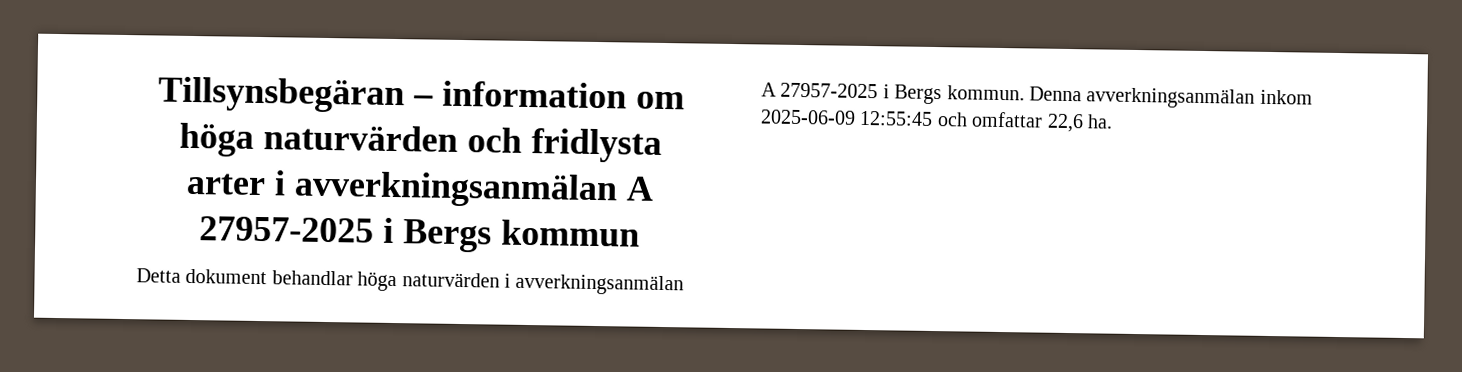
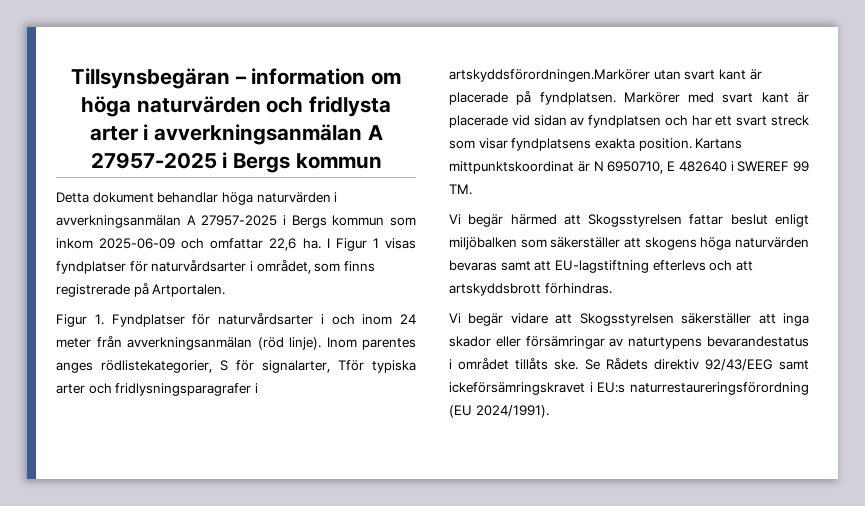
- Detta dokument behandlar höga naturvärden i avverkningsanmälan A 27957-2025 i Bergs kommun. Denna avverkningsanmälan inkom 2025-06-09 12:55:45 och omfattar 22,6 ha.
+ Detta dokument behandlar höga naturvärden i avverkningsanmälan A 27957-2025 i Bergs kommun som inkom 2025-06-09 och omfattar 22,6 ha.
+ I Figur 1 visas fyndplatser för naturvårdsarter i området, som finns registrerade på Artportalen.
+ Figur 1. Fyndplatser för naturvårdsarter i och inom 24 meter från avverkningsanmälan (röd linje). Inom parentes anges rödlistekategorier, S för signalarter, Tför typiska arter och fridlysningsparagrafer i artskyddsförordningen.Markörer utan svart kant är placerade på fyndplatsen. Markörer med svart kant är placerade vid sidan av fyndplatsen och har ett svart streck som visar fyndplatsens exakta position. Kartans mittpunktskoordinat är N 6950710, E 482640 i SWEREF 99 TM.
+ Vi begär härmed att Skogsstyrelsen fattar beslut enligt miljöbalken som säkerställer att skogens höga naturvärden bevaras samt att EU-lagstiftning efterlevs och att artskyddsbrott förhindras.
+ Vi begär vidare att Skogsstyrelsen säkerställer att inga skador eller försämringar av naturtypens bevarandestatus i området tillåts ske. Se Rådets direktiv 92/43/EEG samt ickeförsämringskravet i EU:s naturrestaureringsförordning (EU 2024/1991).

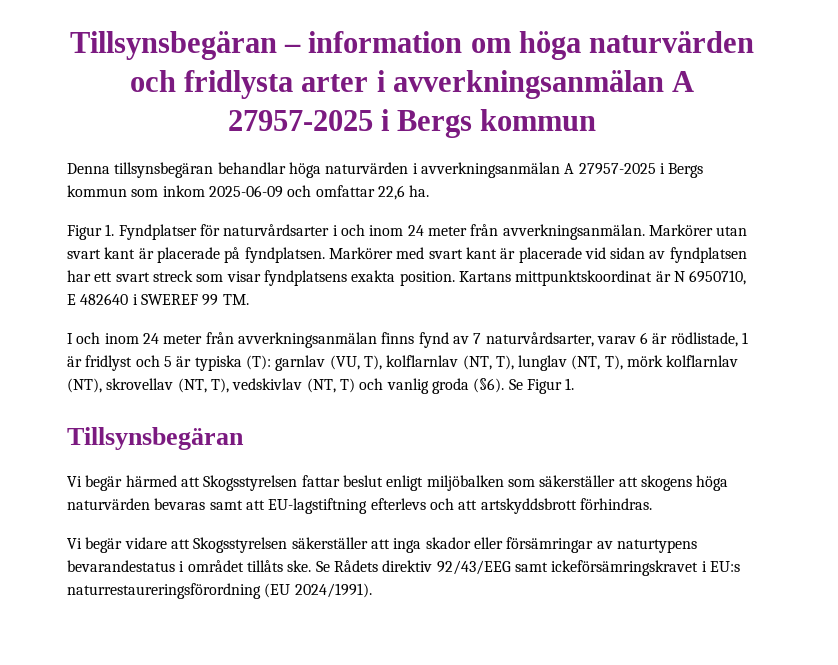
- Detta dokument behandlar höga naturvärden i avverkningsanmälan A 27957-2025 i Bergs kommun som inkom 2025-06-09 och omfattar 22,6 ha. I Figur 1 visas fyndplatser för naturvårdsarter i området, som finns registrerade på Artportalen.
+ Denna tillsynsbegäran behandlar höga naturvärden i avverkningsanmälan A 27957-2025 i Bergs kommun som inkom 2025-06-09 och omfattar 22,6 ha.
- Figur 1. Fyndplatser för naturvårdsarter i och inom 24 meter från avverkningsanmälan (röd linje). Inom parentes anges rödlistekategorier, S för signalarter, Tför typiska arter och fridlysningsparagrafer i artskyddsförordningen.Markörer utan svart kant är placerade på fyndplatsen.
+ Figur 1. Fyndplatser för naturvårdsarter i och inom 24 meter från avverkningsanmälan. Markörer utan svart kant är placerade på fyndplatsen.
- Markörer med svart kant är placerade vid sidan av fyndplatsen och har ett svart streck som visar fyndplatsens exakta position.
+ Markörer med svart kant är placerade vid sidan av fyndplatsen har ett svart streck som visar fyndplatsens exakta position.
+ I och inom 24 meter från avverkningsanmälan finns fynd av 7 naturvårdsarter, varav 6 är rödlistade, 1 är fridlyst och 5 är typiska (T): garnlav (VU, T), kolflarnlav (NT, T), lunglav (NT, T), mörk kolflarnlav (NT), skrovellav (NT, T), vedskivlav (NT, T) och vanlig groda (§6). Se Figur 1.
+ Tillsynsbegäran

